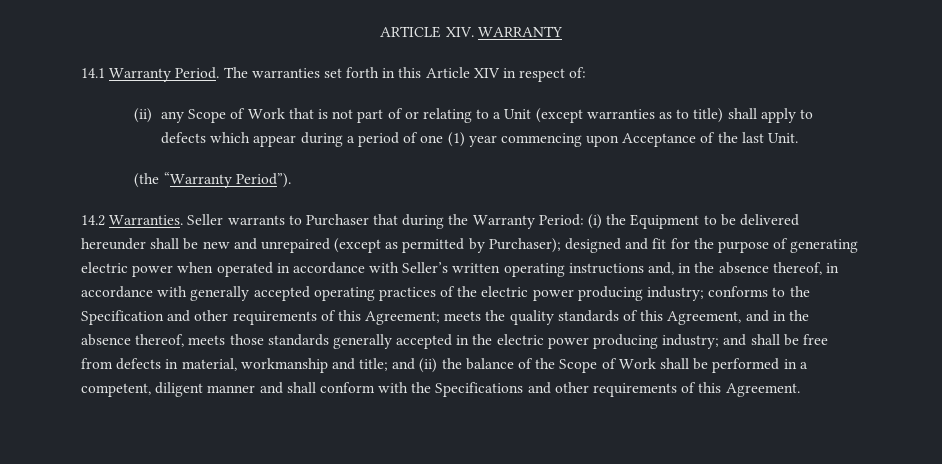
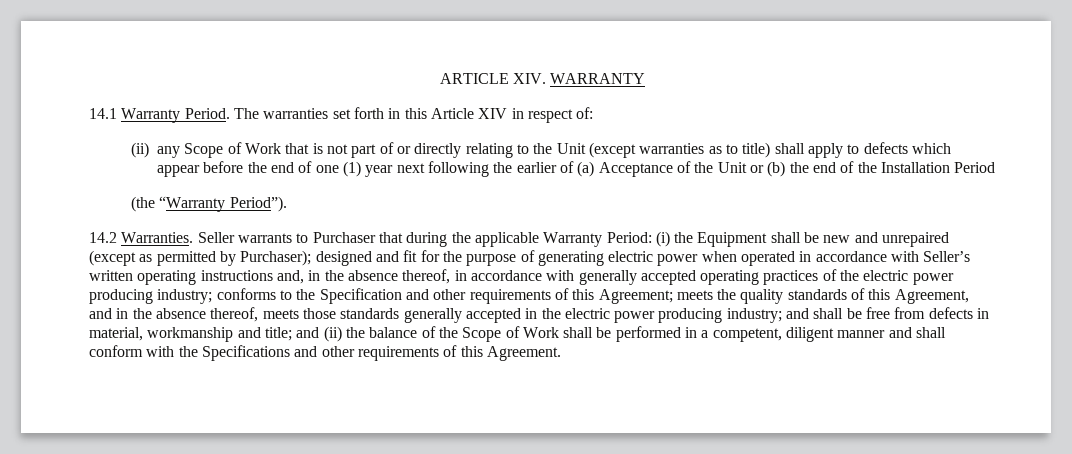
- (ii) any Scope of Work that is not part of or relating to a Unit (except warranties as to title) shall apply to defects which appear during a period of one (1) year commencing upon Acceptance of the last Unit.
+ (ii) any Scope of Work that is not part of or directly relating to the Unit (except warranties as to title) shall apply to defects which appear before the end of one (1) year next following the earlier of (a) Acceptance of the Unit or (b) the end of the Installation Period
- Seller warrants to Purchaser that during the Warranty Period:
+ Seller warrants to Purchaser that during the applicable Warranty Period:
- (i) the Equipment to be delivered hereunder shall be new and unrepaired (except as permitted by Purchaser);
+ (i) the Equipment shall be new and unrepaired (except as permitted by Purchaser);

